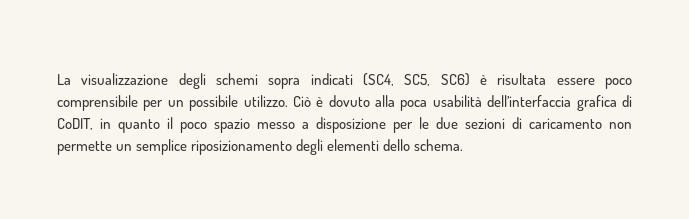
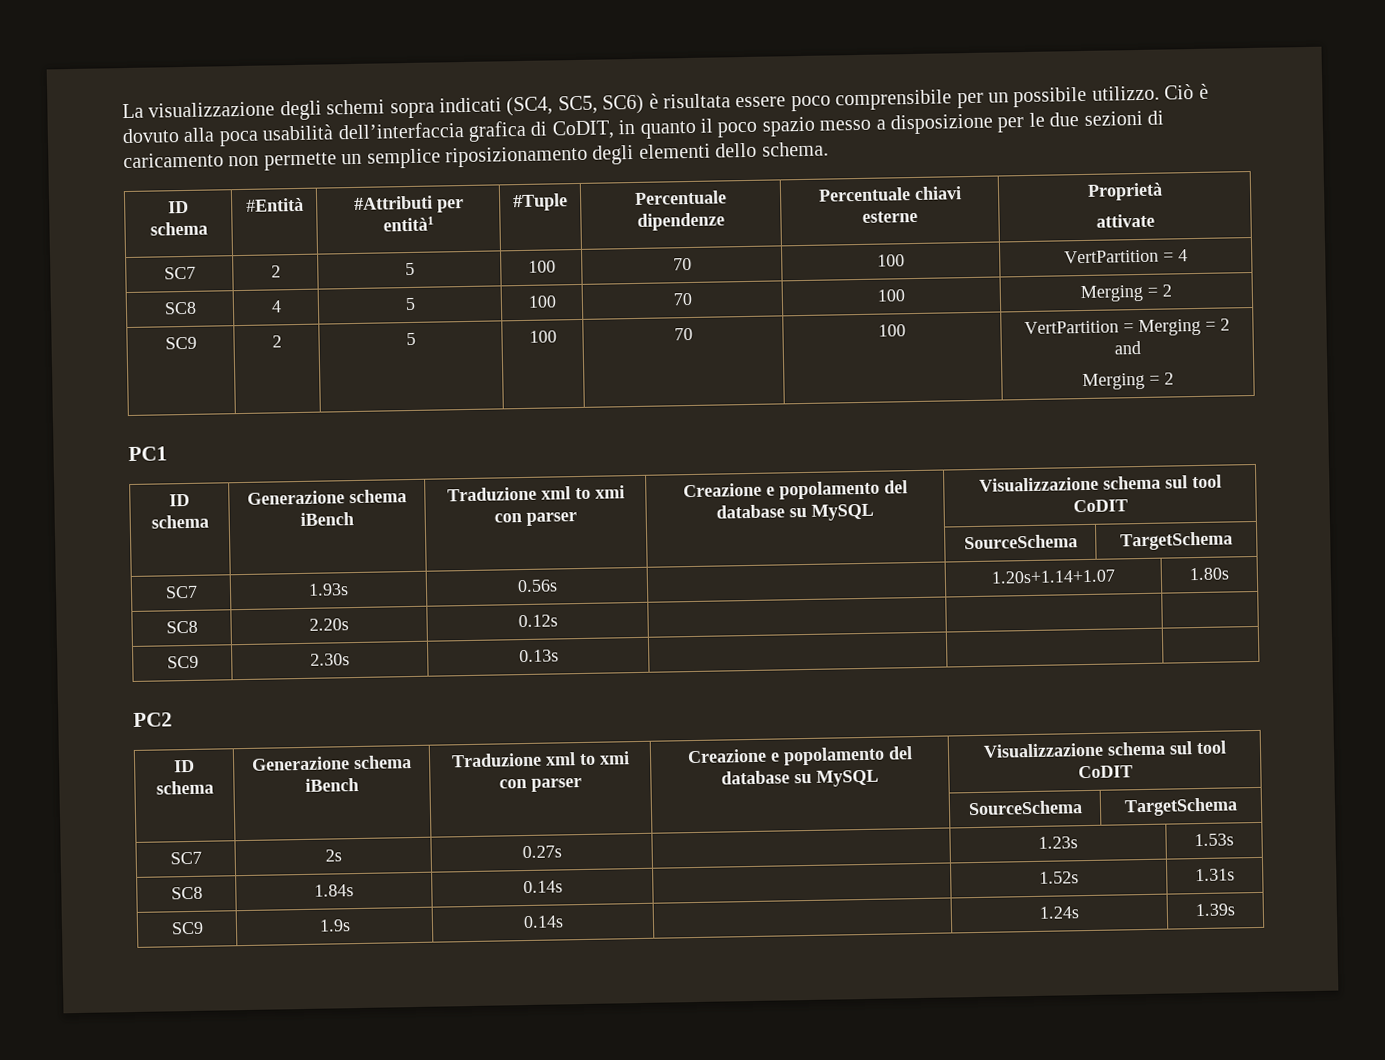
+ ID schema | #Entità | #Attributi per entità1 | #Tuple | Percentuale dipendenze | Percentuale chiavi esterne | Proprietà
+ attivate
+ SC7 | 2 | 5 | 100 | 70 | 100 | VertPartition = 4
+ SC8 | 4 | 5 | 100 | 70 | 100 | Merging = 2
+ SC9 | 2 | 5 | 100 | 70 | 100 | VertPartition = Merging = 2 and
+ Merging = 2
+ PC1
+ ID schema | Generazione schema iBench | Traduzione xml to xmi con parser | Creazione e popolamento del database su MySQL | Visualizzazione schema sul tool CoDIT
+ | | | | SourceSchema | TargetSchema
+ SC7 | 1.93s | 0.56s | | 1.20s+1.14+1.07 | 1.80s
+ SC8 | 2.20s | 0.12s | | |
+ SC9 | 2.30s | 0.13s | | |
+ PC2
+ ID schema | Generazione schema iBench | Traduzione xml to xmi con parser | Creazione e popolamento del database su MySQL | Visualizzazione schema sul tool CoDIT
+ | | | | SourceSchema | TargetSchema
+ SC7 | 2s | 0.27s | | 1.23s | 1.53s
+ SC8 | 1.84s | 0.14s | | 1.52s | 1.31s
+ SC9 | 1.9s | 0.14s | | 1.24s | 1.39s

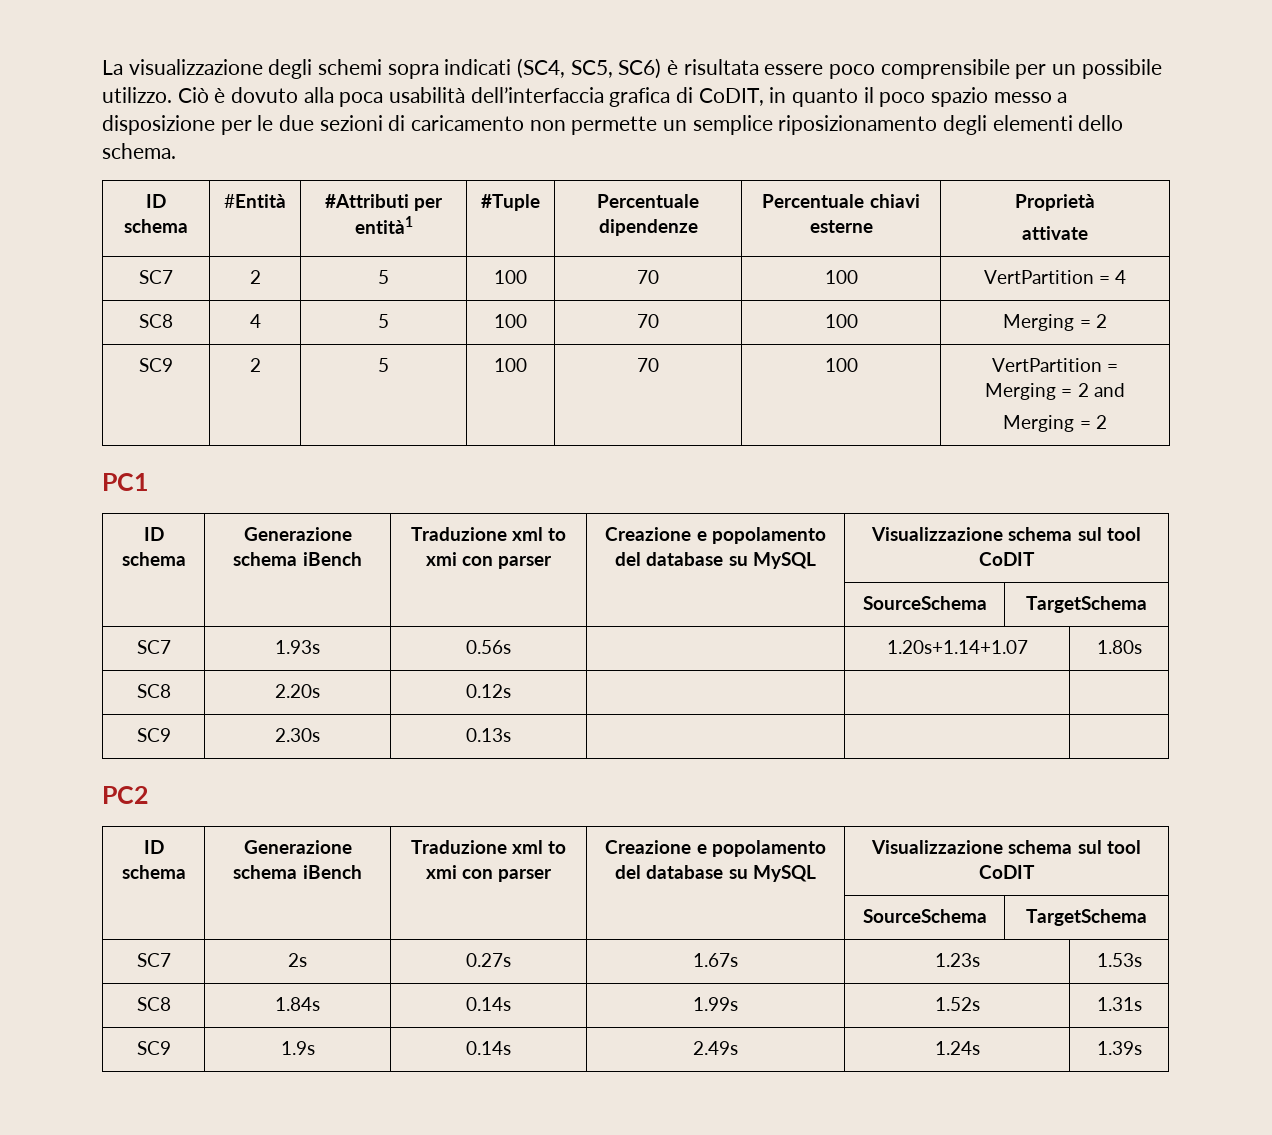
- SC7 | 2s | 0.27s | | 1.23s | 1.53s
+ SC7 | 2s | 0.27s | 1.67s | 1.23s | 1.53s
- SC8 | 1.84s | 0.14s | | 1.52s | 1.31s
+ SC8 | 1.84s | 0.14s | 1.99s | 1.52s | 1.31s
- SC9 | 1.9s | 0.14s | | 1.24s | 1.39s
+ SC9 | 1.9s | 0.14s | 2.49s | 1.24s | 1.39s

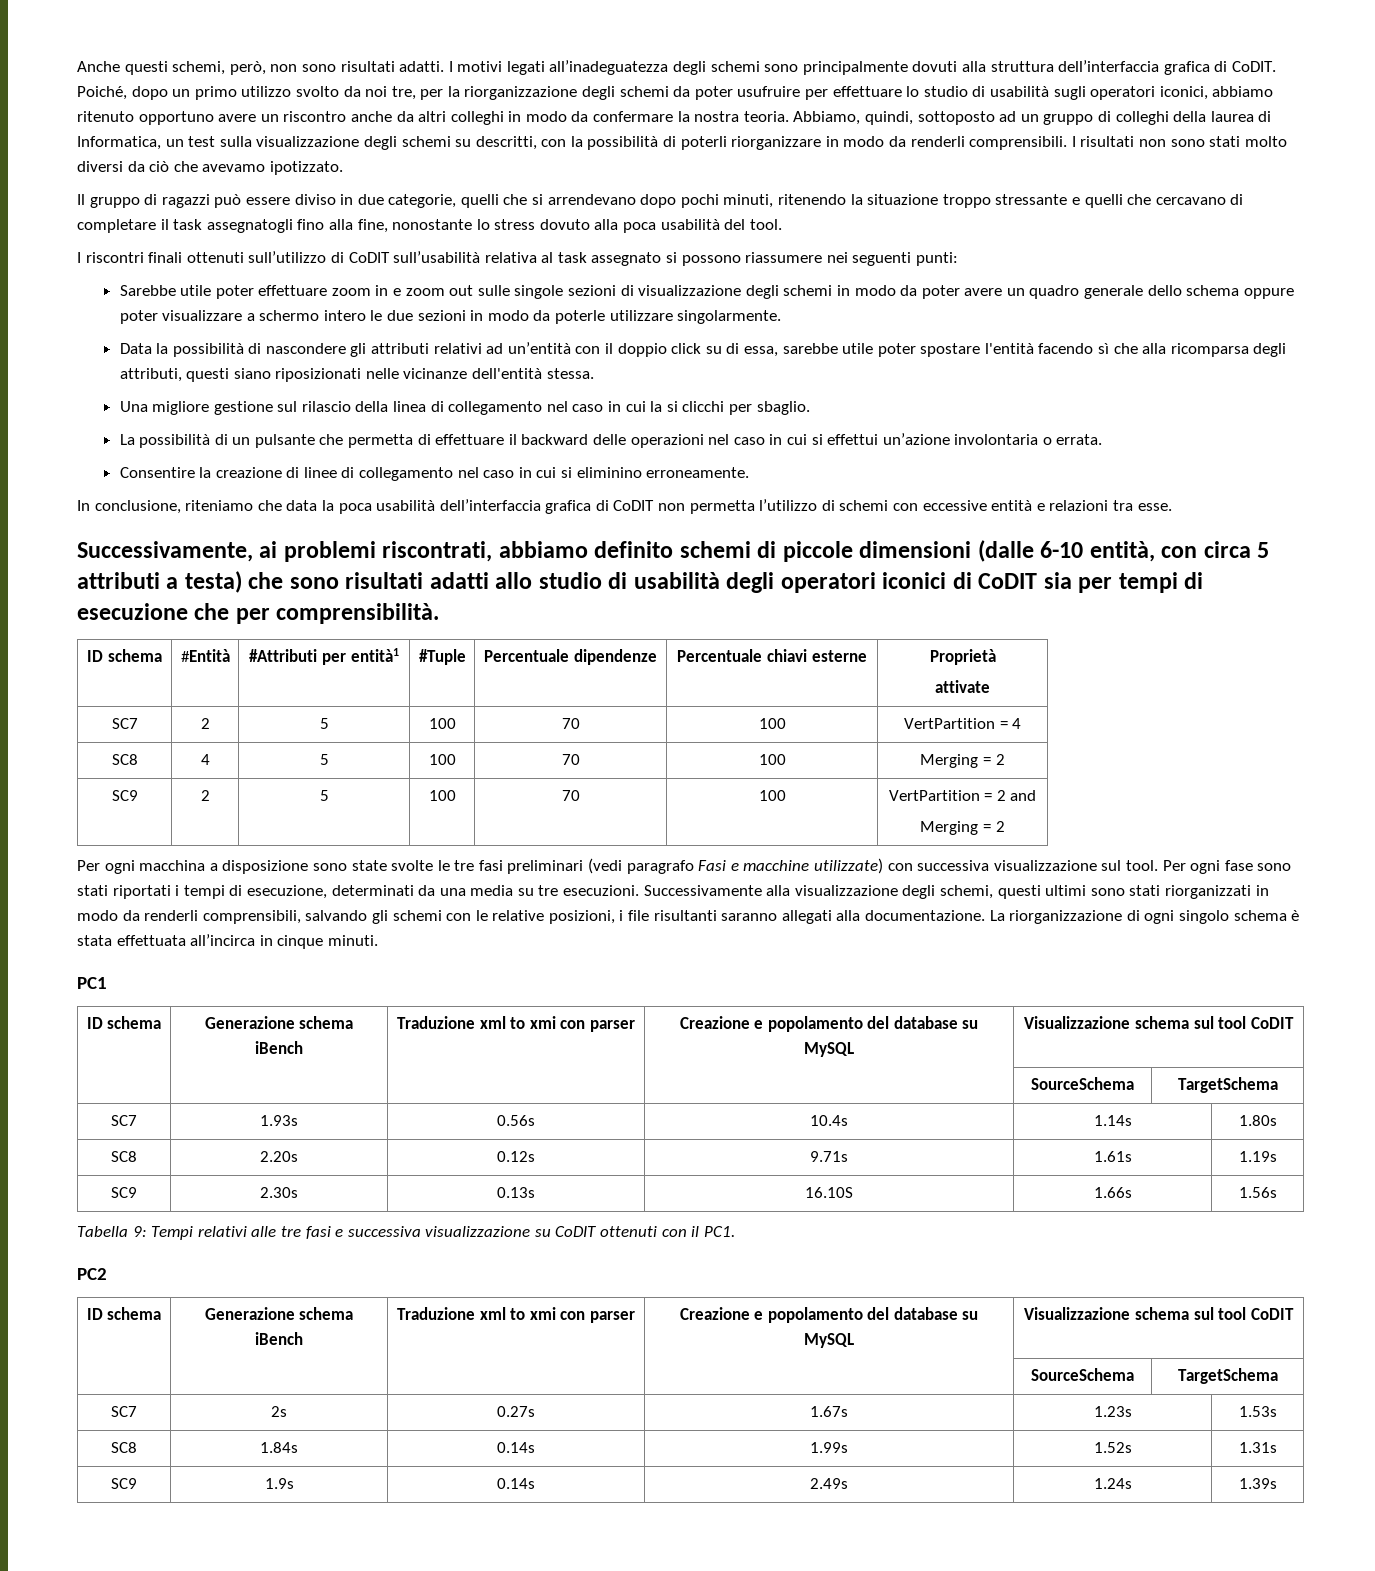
- La visualizzazione degli schemi sopra indicati (SC4, SC5, SC6) è risultata essere poco comprensibile per un possibile utilizzo. Ciò è dovuto alla poca usabilità dell’interfaccia grafica di CoDIT, in quanto il poco spazio messo a disposizione per le due sezioni di caricamento non permette un semplice riposizionamento degli elementi dello schema.
+ Anche questi schemi, però, non sono risultati adatti. I motivi legati all’inadeguatezza degli schemi sono principalmente dovuti alla struttura dell’interfaccia grafica di CoDIT. Poiché, dopo un primo utilizzo svolto da noi tre, per la riorganizzazione degli schemi da poter usufruire per effettuare lo studio di usabilità sugli operatori iconici, abbiamo ritenuto opportuno avere un riscontro anche da altri colleghi in modo da confermare la nostra teoria. Abbiamo, quindi, sottoposto ad un gruppo di colleghi della laurea di Informatica, un test sulla visualizzazione degli schemi su descritti, con la possibilità di poterli riorganizzare in modo da renderli comprensibili. I risultati non sono stati molto diversi da ciò che avevamo ipotizzato.
+ Il gruppo di ragazzi può essere diviso in due categorie, quelli che si arrendevano dopo pochi minuti, ritenendo la situazione troppo stressante e quelli che cercavano di completare il task assegnatogli fino alla fine, nonostante lo stress dovuto alla poca usabilità del tool.
+ I riscontri finali ottenuti sull’utilizzo di CoDIT sull’usabilità relativa al task assegnato si possono riassumere nei seguenti punti:
+ Sarebbe utile poter effettuare zoom in e zoom out sulle singole sezioni di visualizzazione degli schemi in modo da poter avere un quadro generale dello schema oppure poter visualizzare a schermo intero le due sezioni in modo da poterle utilizzare singolarmente.
+ Data la possibilità di nascondere gli attributi relativi ad un’entità con il doppio click su di essa, sarebbe utile poter spostare l'entità facendo sì che alla ricomparsa degli attributi, questi siano riposizionati nelle vicinanze dell'entità stessa.
+ Una migliore gestione sul rilascio della linea di collegamento nel caso in cui la si clicchi per sbaglio.
+ La possibilità di un pulsante che permetta di effettuare il backward delle operazioni nel caso in cui si effettui un’azione involontaria o errata.
+ Consentire la creazione di linee di collegamento nel caso in cui si eliminino erroneamente.
+ In conclusione, riteniamo che data la poca usabilità dell’interfaccia grafica di CoDIT non permetta l’utilizzo di schemi con eccessive entità e relazioni tra esse.
+ Successivamente, ai problemi riscontrati, abbiamo definito schemi di piccole dimensioni (dalle 6-10 entità, con circa 5 attributi a testa) che sono risultati adatti allo studio di usabilità degli operatori iconici di CoDIT sia per tempi di esecuzione che per comprensibilità.
- SC9 | 2 | 5 | 100 | 70 | 100 | VertPartition = Merging = 2 and
+ SC9 | 2 | 5 | 100 | 70 | 100 | VertPartition = 2 and
+ Per ogni macchina a disposizione sono state svolte le tre fasi preliminari (vedi paragrafo Fasi e macchine utilizzate) con successiva visualizzazione sul tool. Per ogni fase sono stati riportati i tempi di esecuzione, determinati da una media su tre esecuzioni. Successivamente alla visualizzazione degli schemi, questi ultimi sono stati riorganizzati in modo da renderli comprensibili, salvando gli schemi con le relative posizioni, i file risultanti saranno allegati alla documentazione. La riorganizzazione di ogni singolo schema è stata effettuata all’incirca in cinque minuti.
- SC7 | 1.93s | 0.56s | | 1.20s+1.14+1.07 | 1.80s
+ SC7 | 1.93s | 0.56s | 10.4s | 1.14s | 1.80s
- SC8 | 2.20s | 0.12s | | |
+ SC8 | 2.20s | 0.12s | 9.71s | 1.61s | 1.19s
- SC9 | 2.30s | 0.13s | | |
+ SC9 | 2.30s | 0.13s | 16.10S | 1.66s | 1.56s
+ Tabella 9: Tempi relativi alle tre fasi e successiva visualizzazione su CoDIT ottenuti con il PC1.

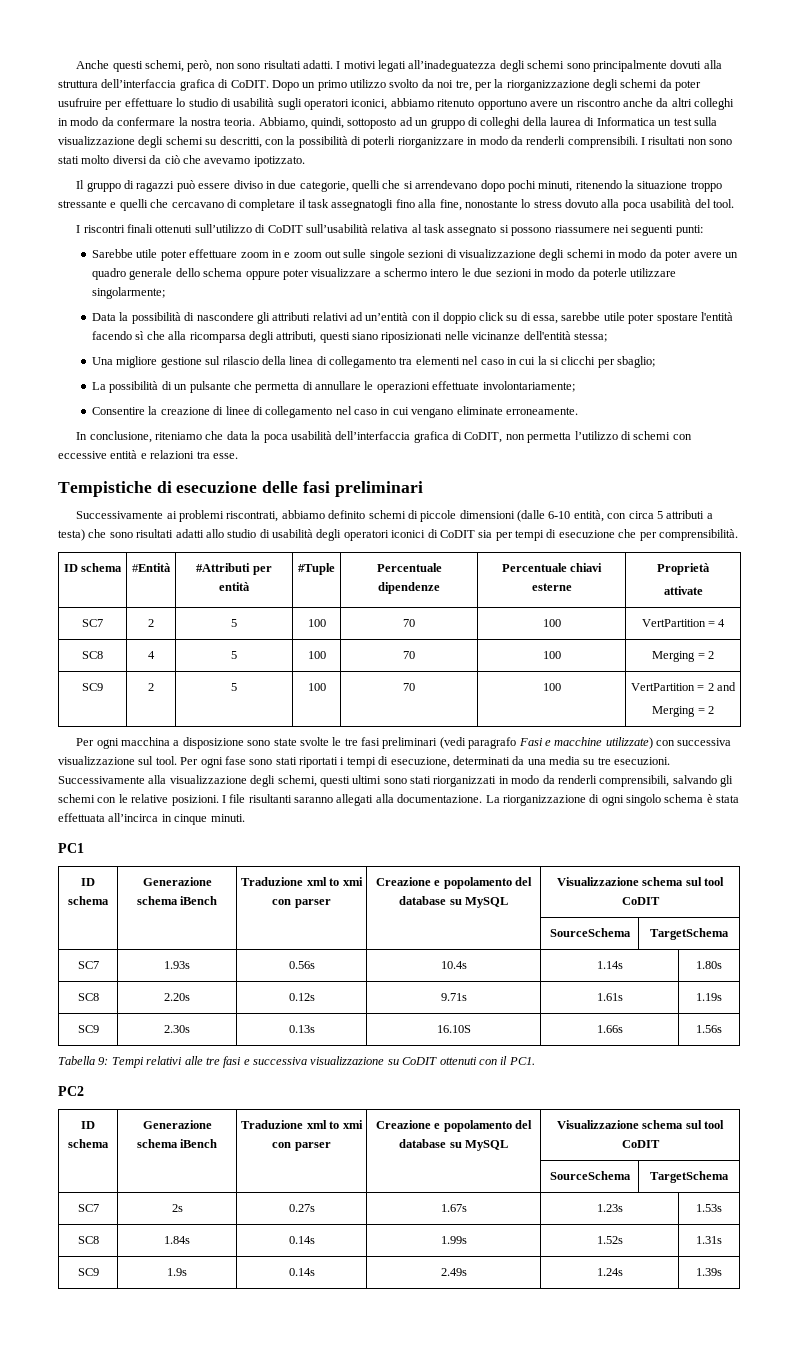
- Poiché, dopo un primo utilizzo svolto da noi tre, per la riorganizzazione degli schemi da poter usufruire per effettuare lo studio di usabilità sugli operatori iconici, abbiamo ritenuto opportuno avere un riscontro anche da altri colleghi in modo da confermare la nostra teoria.
+ Dopo un primo utilizzo svolto da noi tre, per la riorganizzazione degli schemi da poter usufruire per effettuare lo studio di usabilità sugli operatori iconici, abbiamo ritenuto opportuno avere un riscontro anche da altri colleghi in modo da confermare la nostra teoria.
- Abbiamo, quindi, sottoposto ad un gruppo di colleghi della laurea di Informatica, un test sulla visualizzazione degli schemi su descritti, con la possibilità di poterli riorganizzare in modo da renderli comprensibili.
+ Abbiamo, quindi, sottoposto ad un gruppo di colleghi della laurea di Informatica un test sulla visualizzazione degli schemi su descritti, con la possibilità di poterli riorganizzare in modo da renderli comprensibili.
- Sarebbe utile poter effettuare zoom in e zoom out sulle singole sezioni di visualizzazione degli schemi in modo da poter avere un quadro generale dello schema oppure poter visualizzare a schermo intero le due sezioni in modo da poterle utilizzare singolarmente.
+ Sarebbe utile poter effettuare zoom in e zoom out sulle singole sezioni di visualizzazione degli schemi in modo da poter avere un quadro generale dello schema oppure poter visualizzare a schermo intero le due sezioni in modo da poterle utilizzare singolarmente;
- Data la possibilità di nascondere gli attributi relativi ad un’entità con il doppio click su di essa, sarebbe utile poter spostare l'entità facendo sì che alla ricomparsa degli attributi, questi siano riposizionati nelle vicinanze dell'entità stessa.
+ Data la possibilità di nascondere gli attributi relativi ad un’entità con il doppio click su di essa, sarebbe utile poter spostare l'entità facendo sì che alla ricomparsa degli attributi, questi siano riposizionati nelle vicinanze dell'entità stessa;
- Una migliore gestione sul rilascio della linea di collegamento nel caso in cui la si clicchi per sbaglio.
+ Una migliore gestione sul rilascio della linea di collegamento tra elementi nel caso in cui la si clicchi per sbaglio;
- La possibilità di un pulsante che permetta di effettuare il backward delle operazioni nel caso in cui si effettui un’azione involontaria o errata.
+ La possibilità di un pulsante che permetta di annullare le operazioni effettuate involontariamente;
- Consentire la creazione di linee di collegamento nel caso in cui si eliminino erroneamente.
+ Consentire la creazione di linee di collegamento nel caso in cui vengano eliminate erroneamente.
- In conclusione, riteniamo che data la poca usabilità dell’interfaccia grafica di CoDIT non permetta l’utilizzo di schemi con eccessive entità e relazioni tra esse.
+ In conclusione, riteniamo che data la poca usabilità dell’interfaccia grafica di CoDIT, non permetta l’utilizzo di schemi con eccessive entità e relazioni tra esse.
- Successivamente, ai problemi riscontrati, abbiamo definito schemi di piccole dimensioni (dalle 6-10 entità, con circa 5 attributi a testa) che sono risultati adatti allo studio di usabilità degli operatori iconici di CoDIT sia per tempi di esecuzione che per comprensibilità.
+ Tempistiche di esecuzione delle fasi preliminari
+ Successivamente ai problemi riscontrati, abbiamo definito schemi di piccole dimensioni (dalle 6-10 entità, con circa 5 attributi a testa) che sono risultati adatti allo studio di usabilità degli operatori iconici di CoDIT sia per tempi di esecuzione che per comprensibilità.
- ID schema | #Entità | #Attributi per entità1 | #Tuple | Percentuale dipendenze | Percentuale chiavi esterne | Proprietà
+ ID schema | #Entità | #Attributi per entità | #Tuple | Percentuale dipendenze | Percentuale chiavi esterne | Proprietà
- Successivamente alla visualizzazione degli schemi, questi ultimi sono stati riorganizzati in modo da renderli comprensibili, salvando gli schemi con le relative posizioni, i file risultanti saranno allegati alla documentazione.
+ Successivamente alla visualizzazione degli schemi, questi ultimi sono stati riorganizzati in modo da renderli comprensibili, salvando gli schemi con le relative posizioni. I file risultanti saranno allegati alla documentazione.

